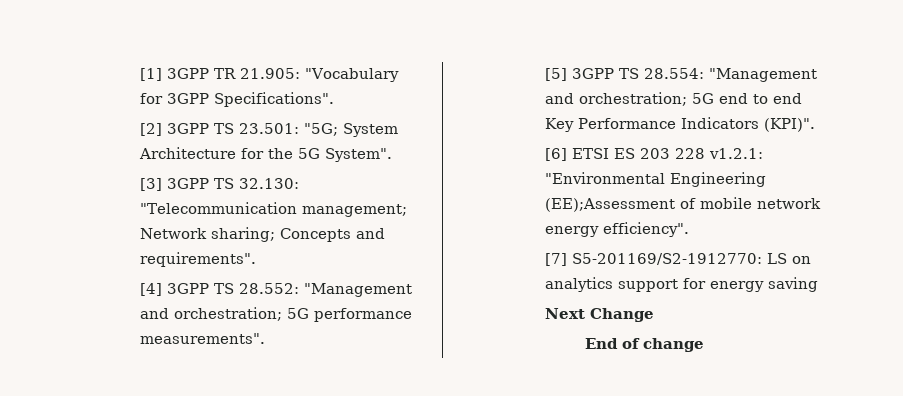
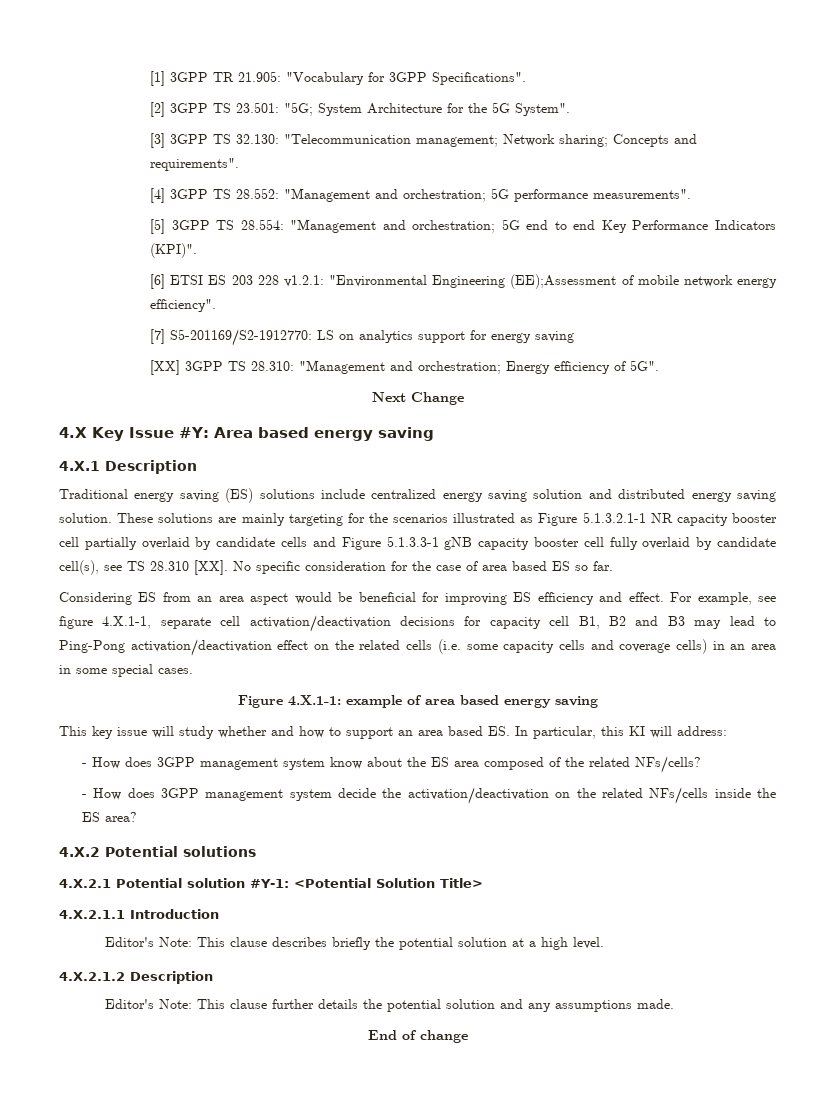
+ [XX] 3GPP TS 28.310: "Management and orchestration; Energy efficiency of 5G".
  Next Change
+ 4.X Key Issue #Y: Area based energy saving
+ 4.X.1 Description
+ Traditional energy saving (ES) solutions include centralized energy saving solution and distributed energy saving solution. These solutions are mainly targeting for the scenarios illustrated as Figure 5.1.3.2.1-1 NR capacity booster cell partially overlaid by candidate cells and Figure 5.1.3.3-1 gNB capacity booster cell fully overlaid by candidate cell(s), see TS 28.310 [XX]. No specific consideration for the case of area based ES so far.
+ Considering ES from an area aspect would be beneficial for improving ES efficiency and effect. For example, see figure 4.X.1-1, separate cell activation/deactivation decisions for capacity cell B1, B2 and B3 may lead to Ping-Pong activation/deactivation effect on the related cells (i.e. some capacity cells and coverage cells) in an area in some special cases.
+ Figure 4.X.1-1: example of area based energy saving
+ This key issue will study whether and how to support an area based ES. In particular, this KI will address:
+ - How does 3GPP management system know about the ES area composed of the related NFs/cells?
+ - How does 3GPP management system decide the activation/deactivation on the related NFs/cells inside the ES area?
+ 4.X.2 Potential solutions
+ 4.X.2.1 Potential solution #Y-1: <Potential Solution Title>
+ 4.X.2.1.1 Introduction
+ Editor's Note: This clause describes briefly the potential solution at a high level.
+ 4.X.2.1.2 Description
+ Editor's Note: This clause further details the potential solution and any assumptions made.

